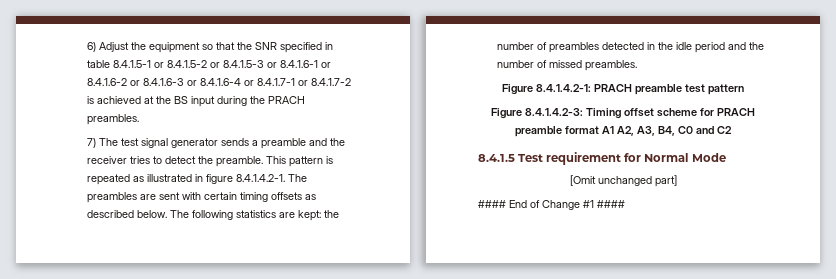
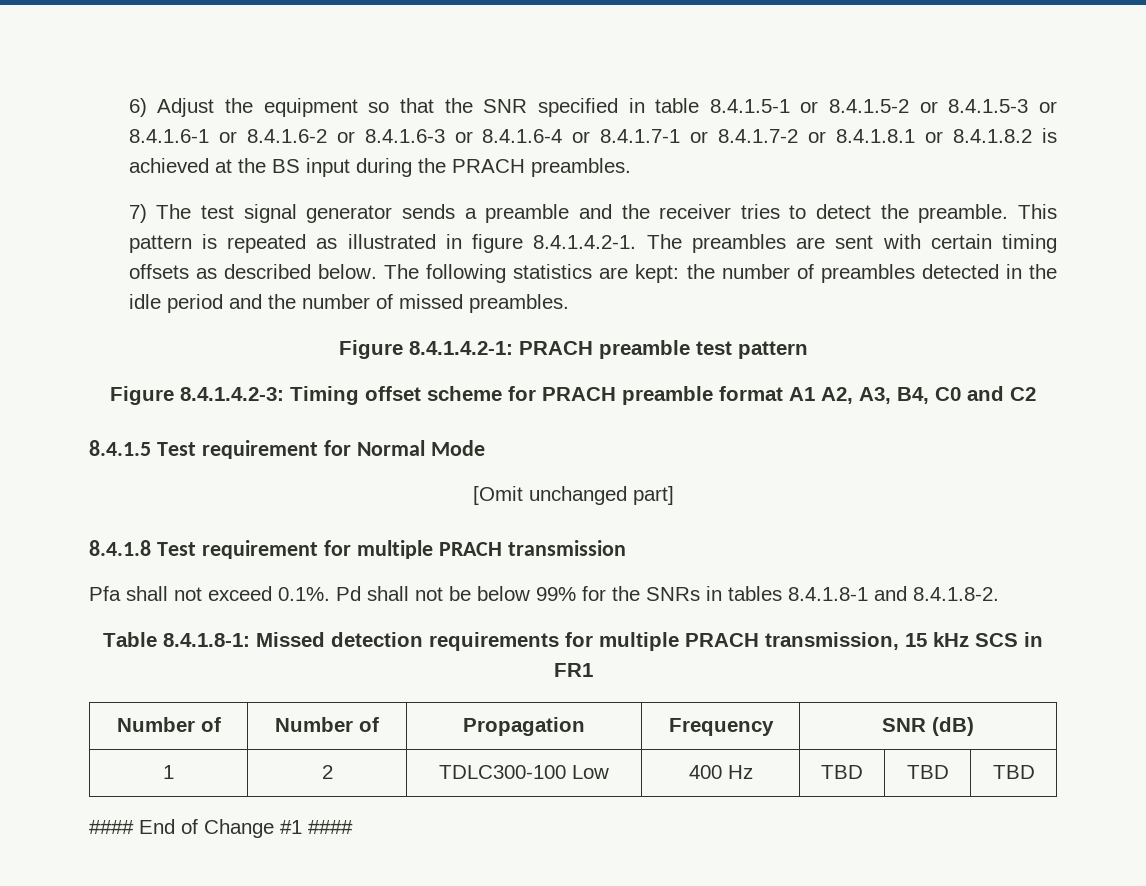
- 6) Adjust the equipment so that the SNR specified in table 8.4.1.5-1 or 8.4.1.5-2 or 8.4.1.5-3 or 8.4.1.6-1 or 8.4.1.6-2 or 8.4.1.6-3 or 8.4.1.6-4 or 8.4.1.7-1 or 8.4.1.7-2 is achieved at the BS input during the PRACH preambles.
+ 6) Adjust the equipment so that the SNR specified in table 8.4.1.5-1 or 8.4.1.5-2 or 8.4.1.5-3 or 8.4.1.6-1 or 8.4.1.6-2 or 8.4.1.6-3 or 8.4.1.6-4 or 8.4.1.7-1 or 8.4.1.7-2 or 8.4.1.8.1 or 8.4.1.8.2 is achieved at the BS input during the PRACH preambles.
+ 8.4.1.8 Test requirement for multiple PRACH transmission
+ Pfa shall not exceed 0.1%. Pd shall not be below 99% for the SNRs in tables 8.4.1.8-1 and 8.4.1.8-2.
+ Table 8.4.1.8-1: Missed detection requirements for multiple PRACH transmission, 15 kHz SCS in FR1
+ Number of | Number of | Propagation | Frequency | SNR (dB)
+ 1 | 2 | TDLC300-100 Low | 400 Hz | TBD | TBD | TBD

